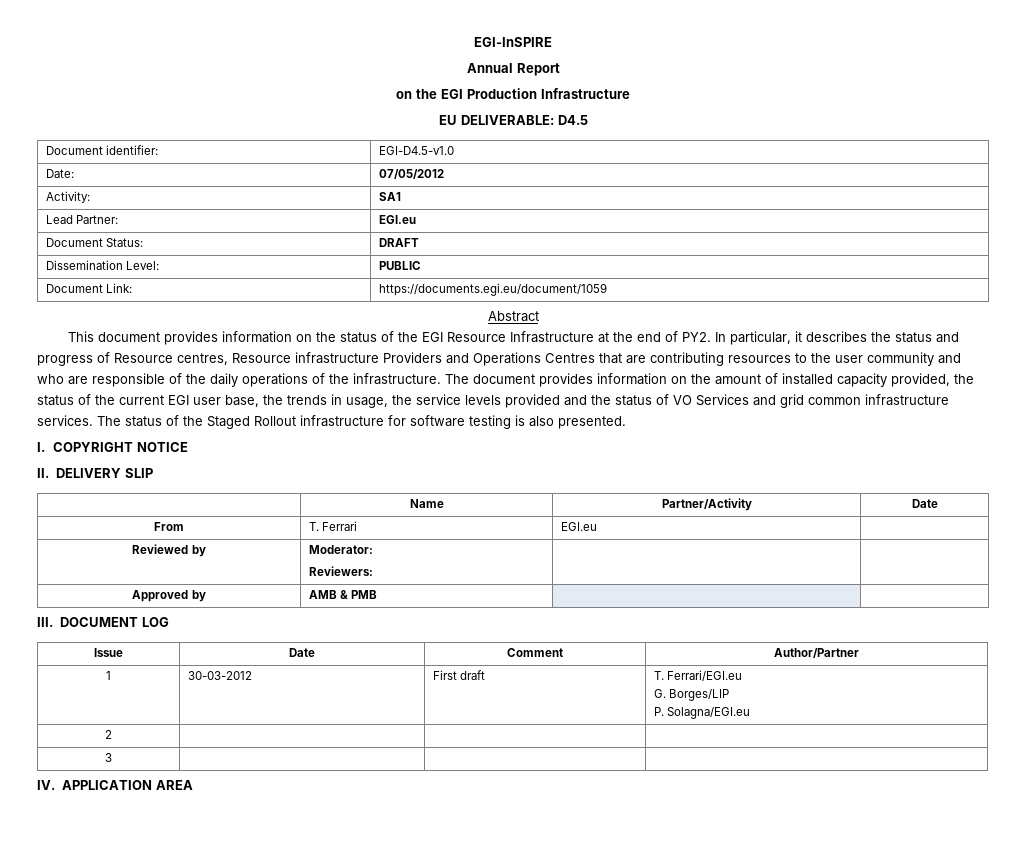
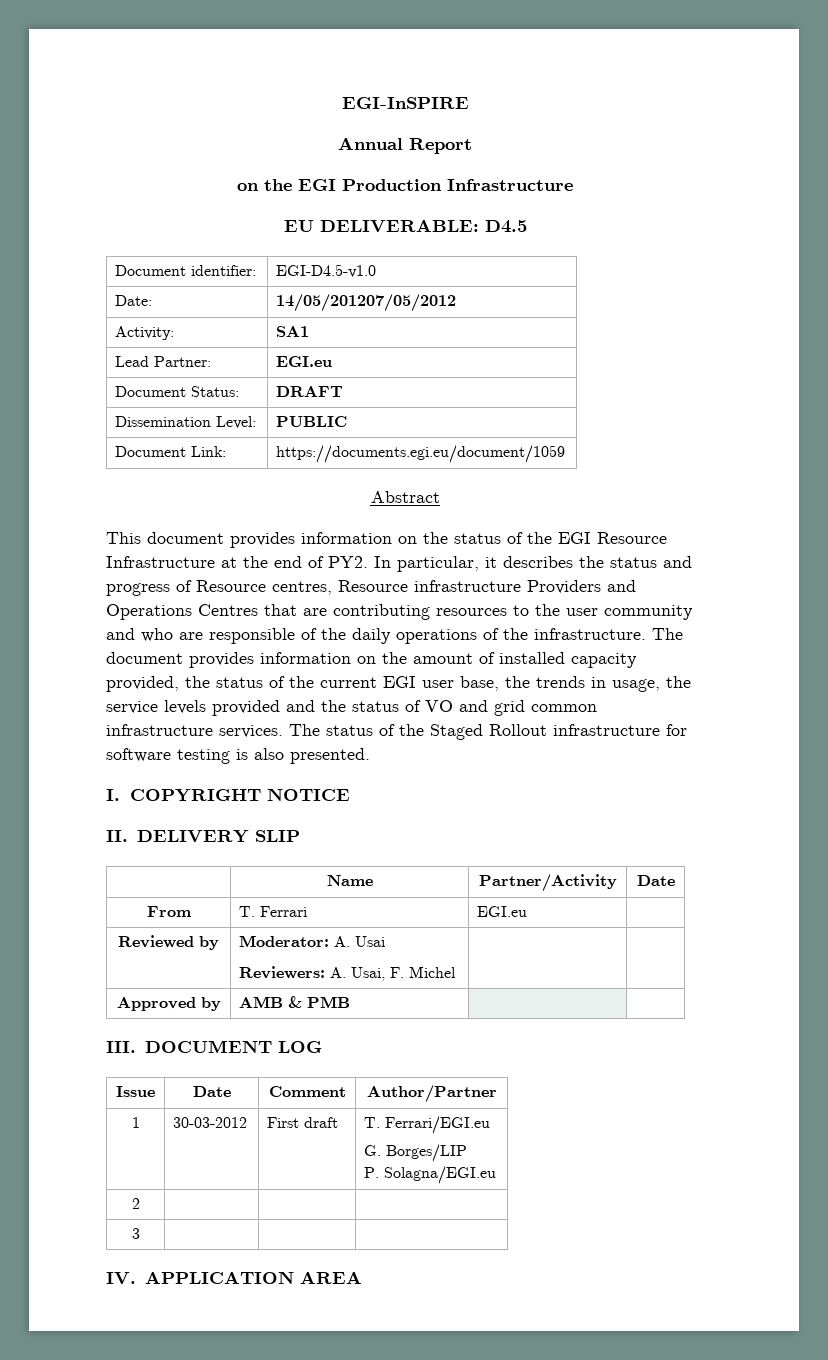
- Date: | 07/05/2012
+ Date: | 14/05/201207/05/2012
- The document provides information on the amount of installed capacity provided, the status of the current EGI user base, the trends in usage, the service levels provided and the status of VO Services and grid common infrastructure services.
+ The document provides information on the amount of installed capacity provided, the status of the current EGI user base, the trends in usage, the service levels provided and the status of VO and grid common infrastructure services.
- Reviewed by | Moderator:
- Reviewers: | |
+ Reviewed by | Moderator: A. Usai
+ Reviewers: A. Usai, F. Michel | |

